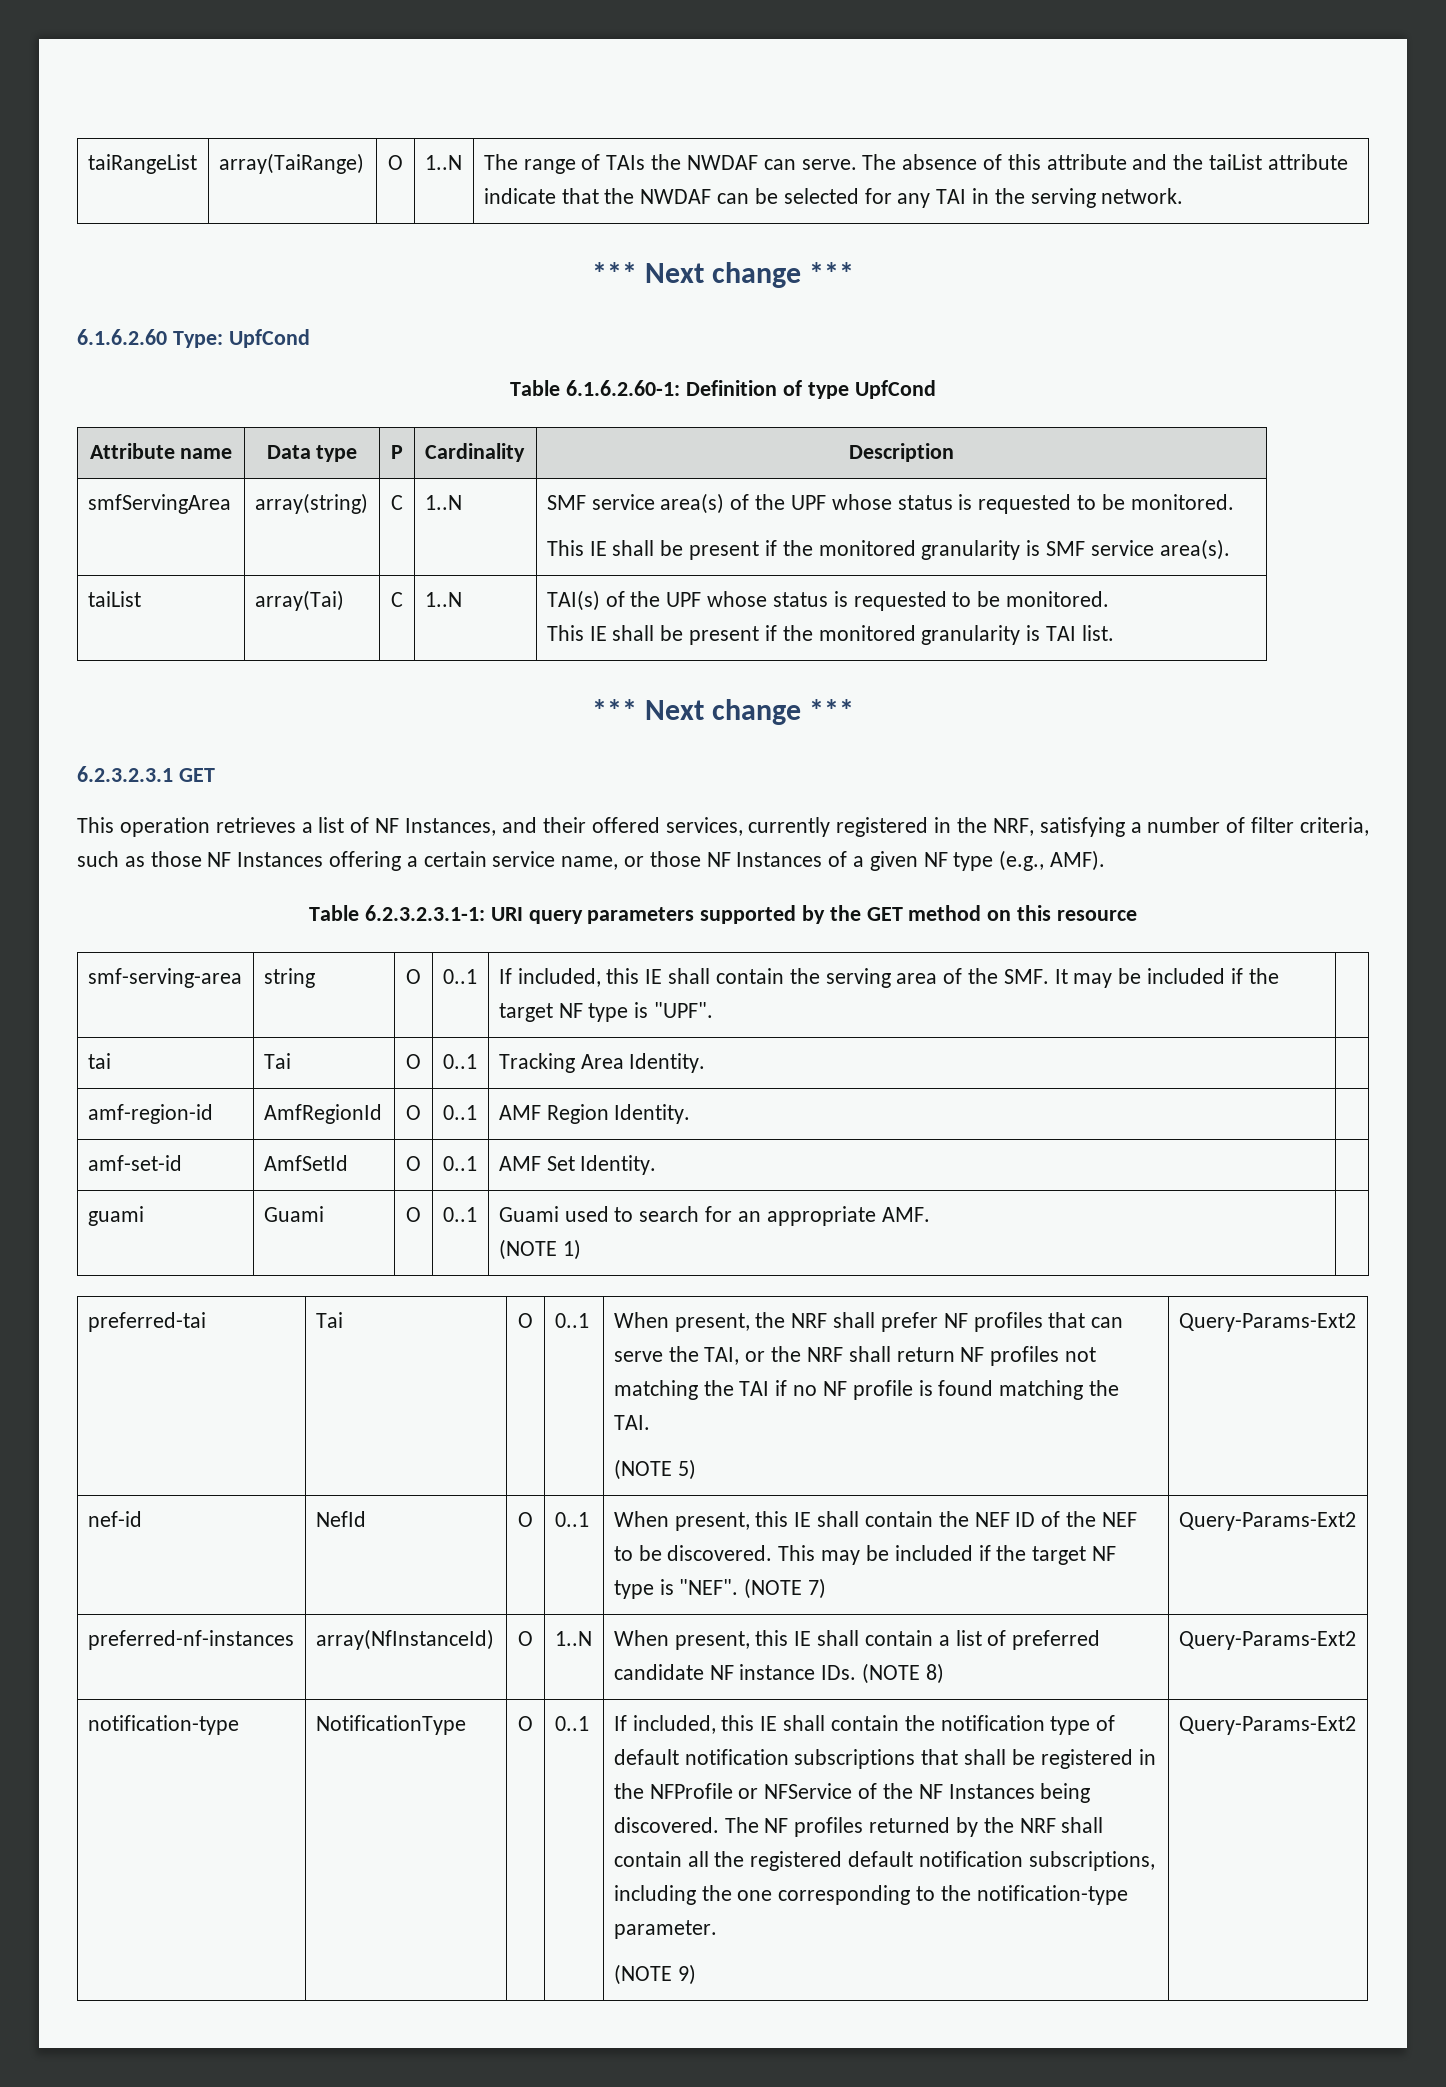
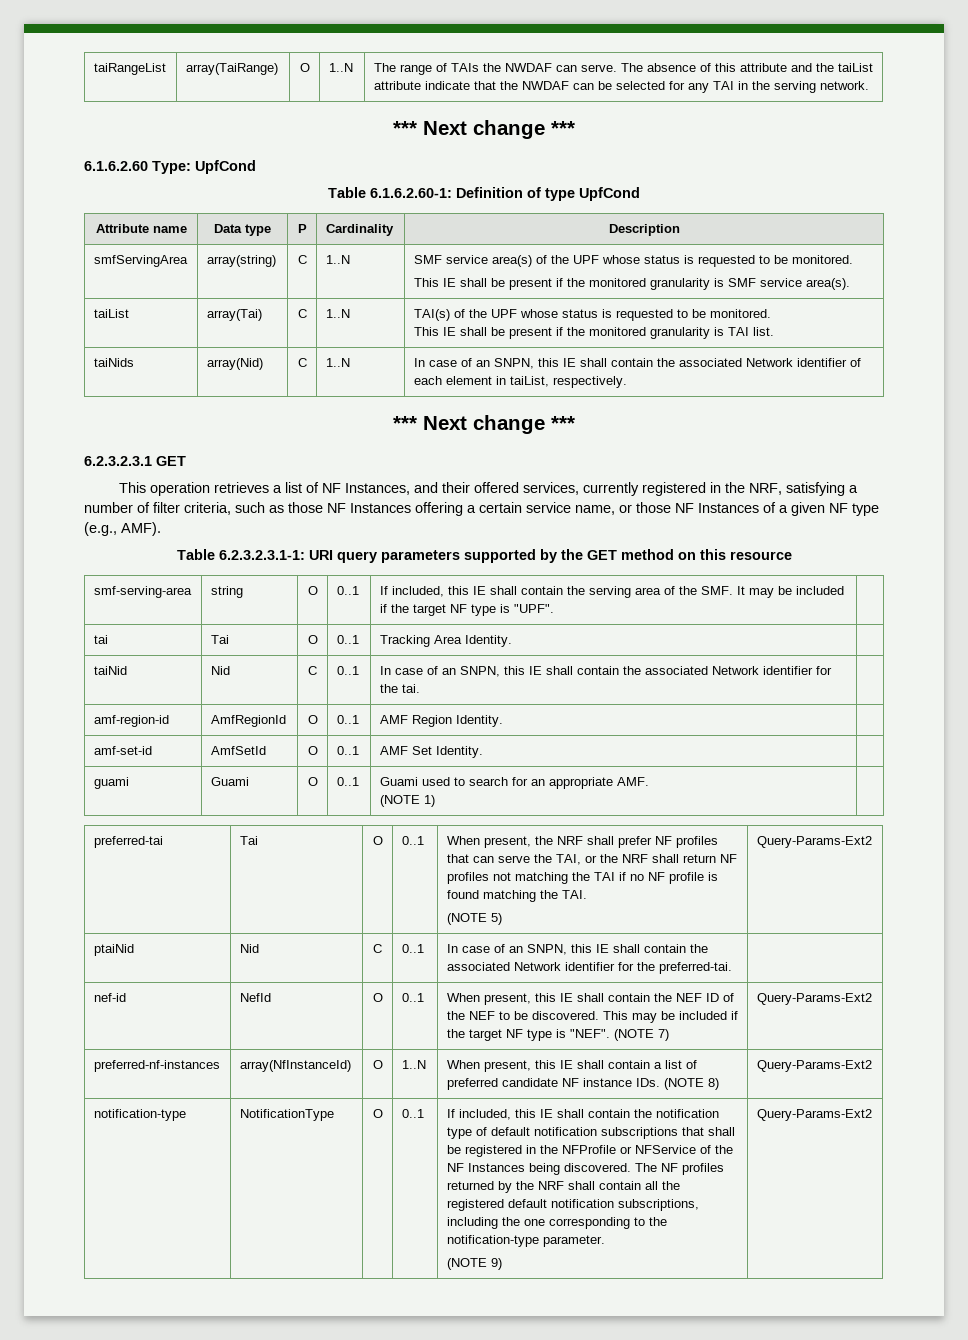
+ taiNids | array(Nid) | C | 1..N | In case of an SNPN, this IE shall contain the associated Network identifier of each element in taiList, respectively.
+ taiNid | Nid | C | 0..1 | In case of an SNPN, this IE shall contain the associated Network identifier for the tai. |
+ ptaiNid | Nid | C | 0..1 | In case of an SNPN, this IE shall contain the associated Network identifier for the preferred-tai. |

